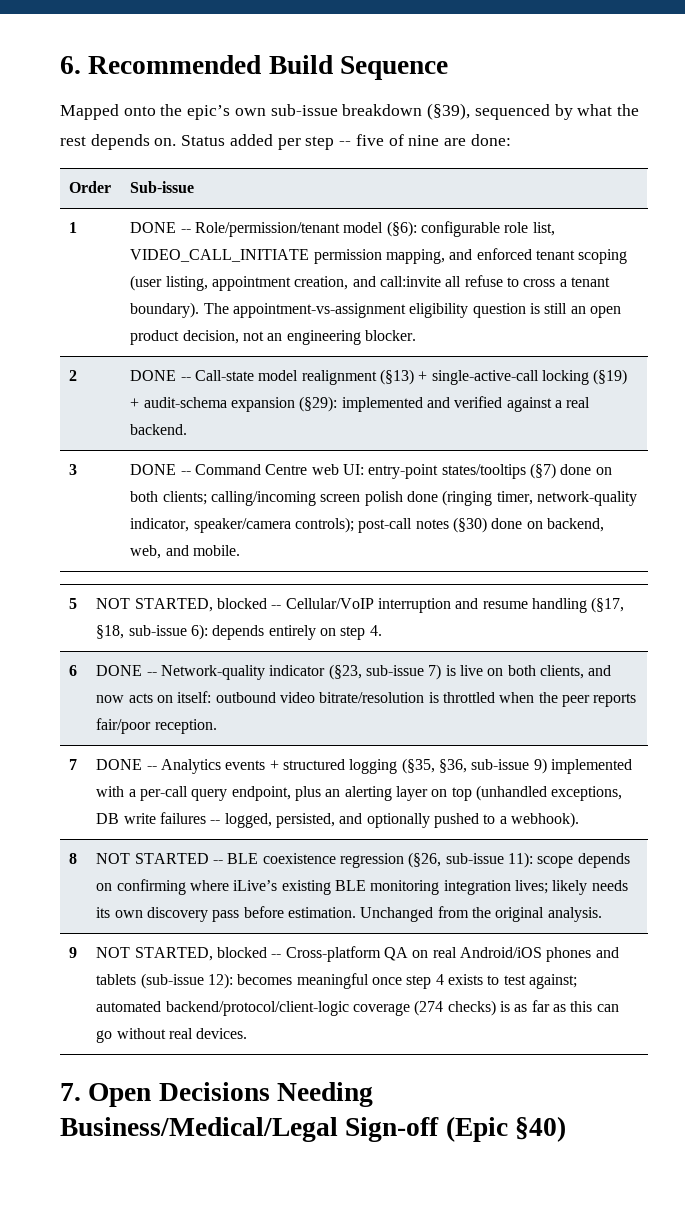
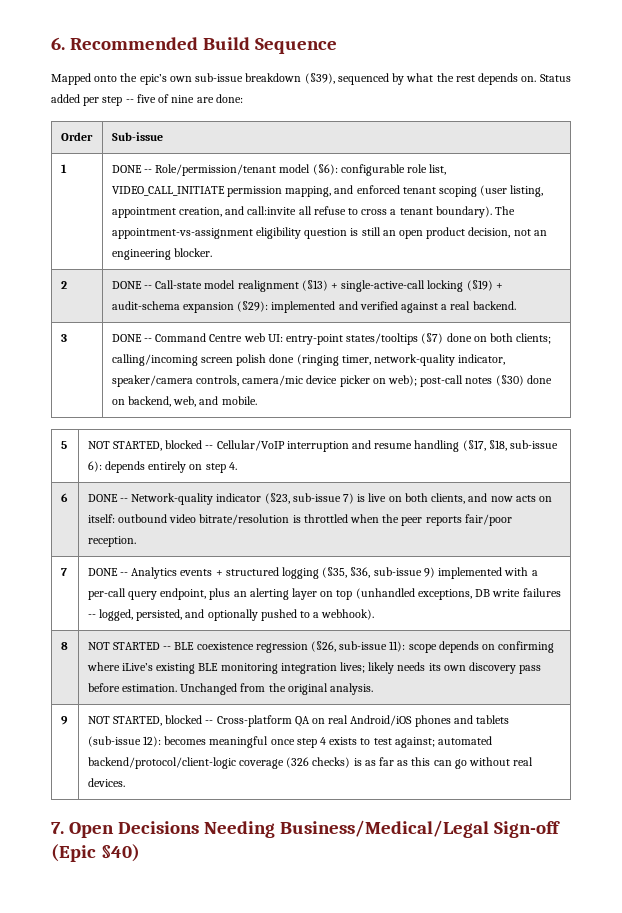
- 3 | DONE -- Command Centre web UI: entry-point states/tooltips (§7) done on both clients; calling/incoming screen polish done (ringing timer, network-quality indicator, speaker/camera controls); post-call notes (§30) done on backend, web, and mobile.
+ 3 | DONE -- Command Centre web UI: entry-point states/tooltips (§7) done on both clients; calling/incoming screen polish done (ringing timer, network-quality indicator, speaker/camera controls, camera/mic device picker on web); post-call notes (§30) done on backend, web, and mobile.
- 9 | NOT STARTED, blocked -- Cross-platform QA on real Android/iOS phones and tablets (sub-issue 12): becomes meaningful once step 4 exists to test against; automated backend/protocol/client-logic coverage (274 checks) is as far as this can go without real devices.
+ 9 | NOT STARTED, blocked -- Cross-platform QA on real Android/iOS phones and tablets (sub-issue 12): becomes meaningful once step 4 exists to test against; automated backend/protocol/client-logic coverage (326 checks) is as far as this can go without real devices.

